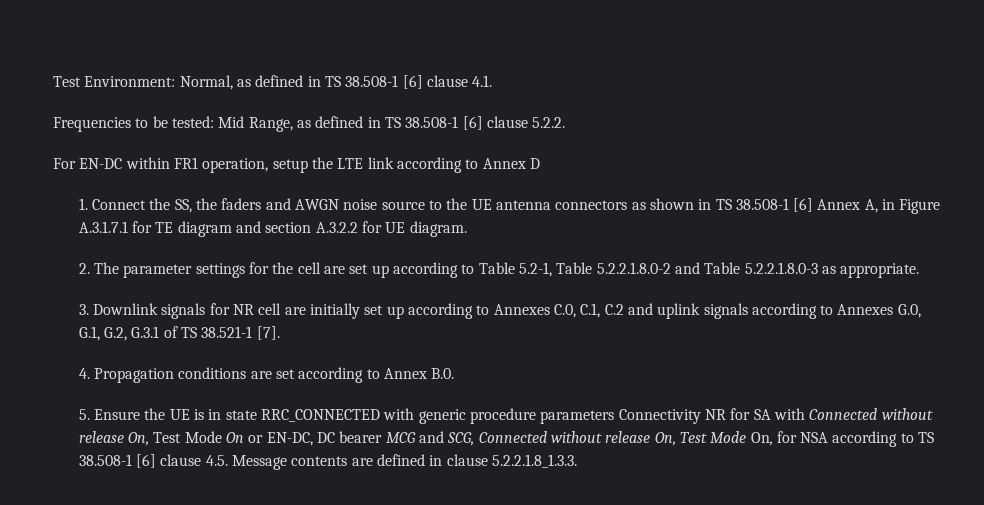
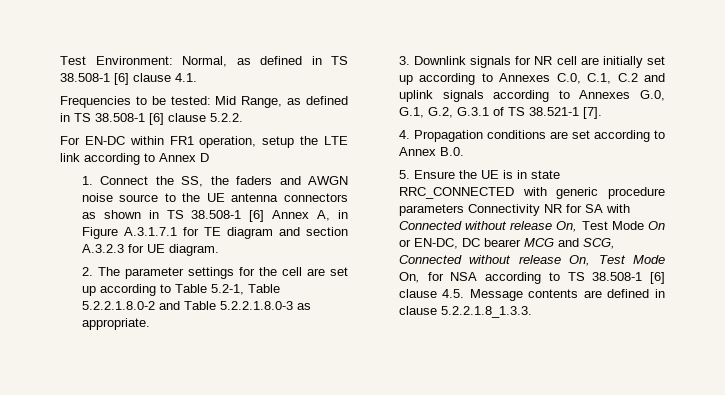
- 1. Connect the SS, the faders and AWGN noise source to the UE antenna connectors as shown in TS 38.508-1 [6] Annex A, in Figure A.3.1.7.1 for TE diagram and section A.3.2.2 for UE diagram.
+ 1. Connect the SS, the faders and AWGN noise source to the UE antenna connectors as shown in TS 38.508-1 [6] Annex A, in Figure A.3.1.7.1 for TE diagram and section A.3.2.3 for UE diagram.

